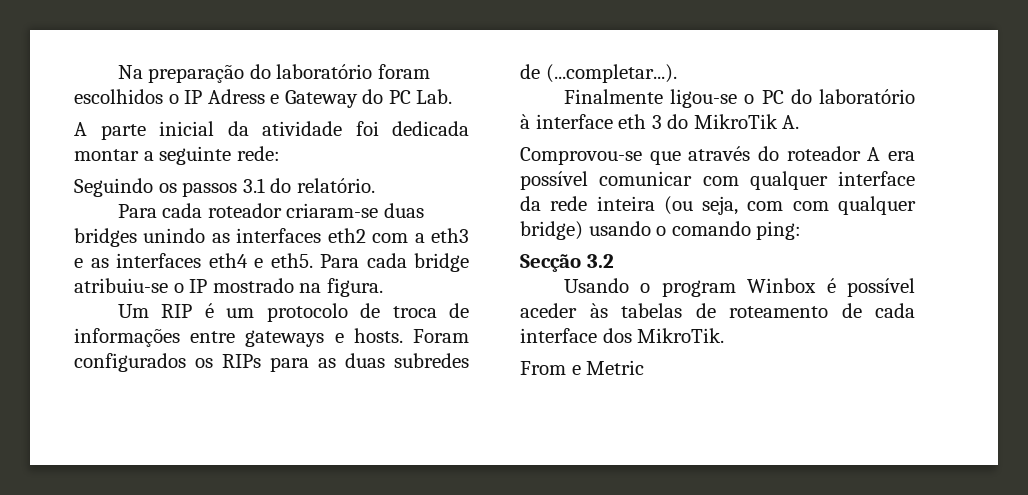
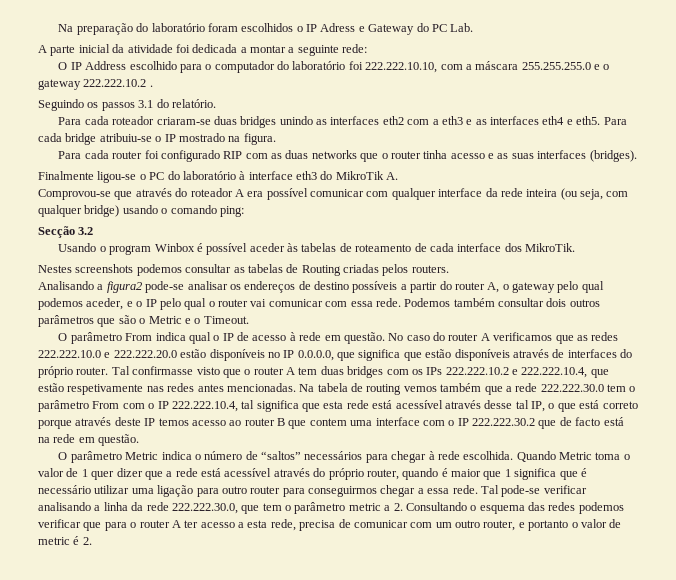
- A parte inicial da atividade foi dedicada montar a seguinte rede:
+ A parte inicial da atividade foi dedicada a montar a seguinte rede:
+ O IP Address escolhido para o computador do laboratório foi 222.222.10.10, com a máscara 255.255.255.0 e o gateway 222.222.10.2 .
- Um RIP é um protocolo de troca de informações entre gateways e hosts. Foram configurados os RIPs para as duas subredes de (...completar...).
+ Para cada router foi configurado RIP com as duas networks que o router tinha acesso e as suas interfaces (bridges).
- Finalmente ligou-se o PC do laboratório à interface eth 3 do MikroTik A.
+ Finalmente ligou-se o PC do laboratório à interface eth3 do MikroTik A.
- Comprovou-se que através do roteador A era possível comunicar com qualquer interface da rede inteira (ou seja, com com qualquer bridge) usando o comando ping:
+ Comprovou-se que através do roteador A era possível comunicar com qualquer interface da rede inteira (ou seja, com qualquer bridge) usando o comando ping:
- From e Metric
+ Nestes screenshots podemos consultar as tabelas de Routing criadas pelos routers.
+ Analisando a figura2 pode-se analisar os endereços de destino possíveis a partir do router A, o gateway pelo qual podemos aceder, e o IP pelo qual o router vai comunicar com essa rede. Podemos também consultar dois outros parâmetros que são o Metric e o Timeout.
+ O parâmetro From indica qual o IP de acesso à rede em questão. No caso do router A verificamos que as redes 222.222.10.0 e 222.222.20.0 estão disponíveis no IP 0.0.0.0, que significa que estão disponíveis através de interfaces do próprio router. Tal confirmasse visto que o router A tem duas bridges com os IPs 222.222.10.2 e 222.222.10.4, que estão respetivamente nas redes antes mencionadas. Na tabela de routing vemos também que a rede 222.222.30.0 tem o parâmetro From com o IP 222.222.10.4, tal significa que esta rede está acessível através desse tal IP, o que está correto porque através deste IP temos acesso ao router B que contem uma interface com o IP 222.222.30.2 que de facto está na rede em questão.
+ O parâmetro Metric indica o número de “saltos” necessários para chegar à rede escolhida. Quando Metric toma o valor de 1 quer dizer que a rede está acessível através do próprio router, quando é maior que 1 significa que é necessário utilizar uma ligação para outro router para conseguirmos chegar a essa rede. Tal pode-se verificar analisando a linha da rede 222.222.30.0, que tem o parâmetro metric a 2. Consultando o esquema das redes podemos verificar que para o router A ter acesso a esta rede, precisa de comunicar com um outro router, e portanto o valor de metric é 2.

